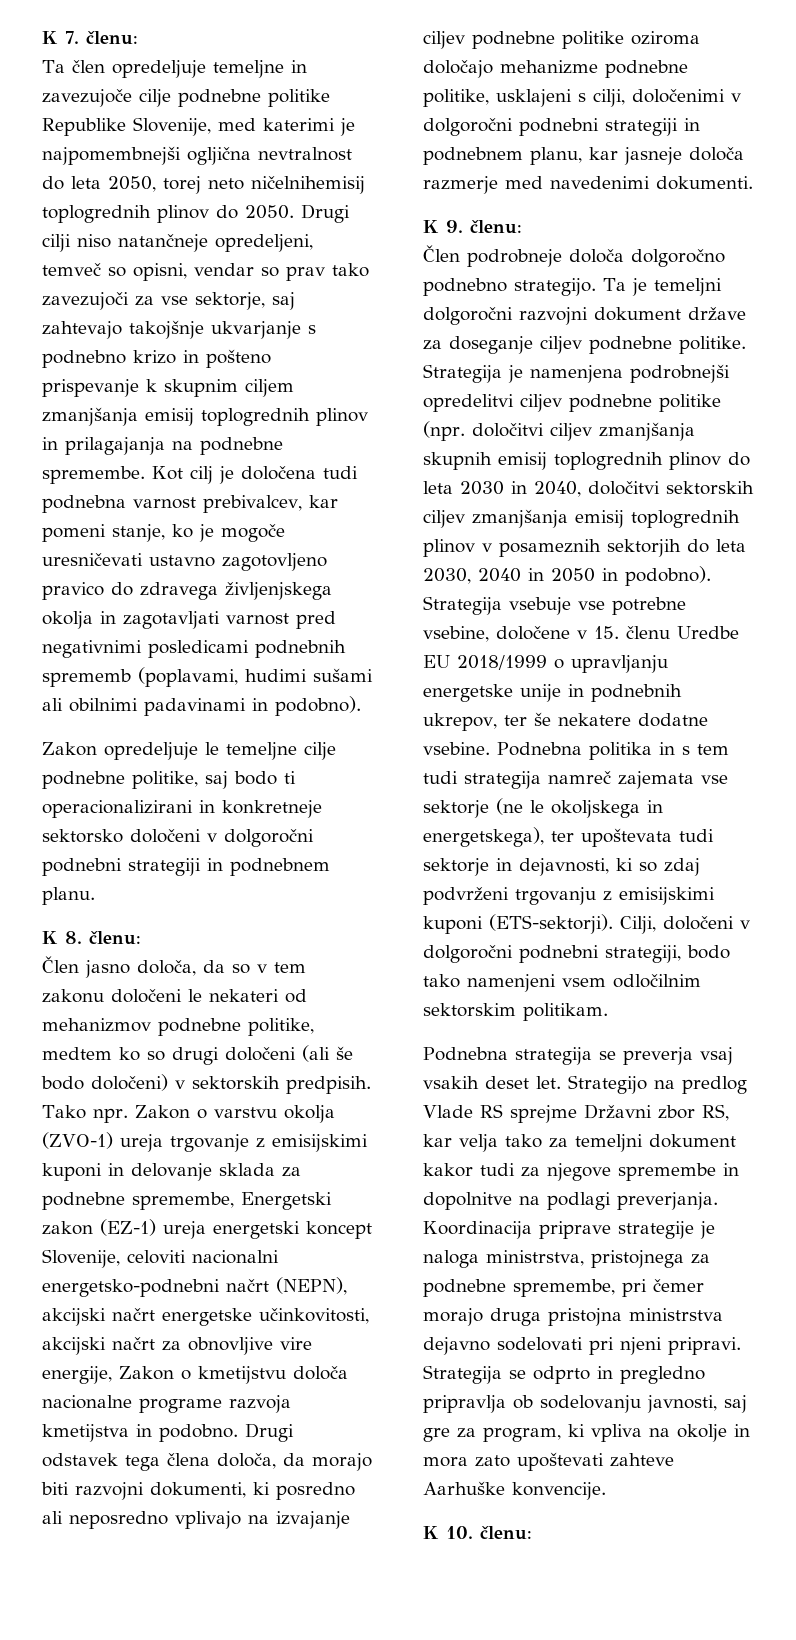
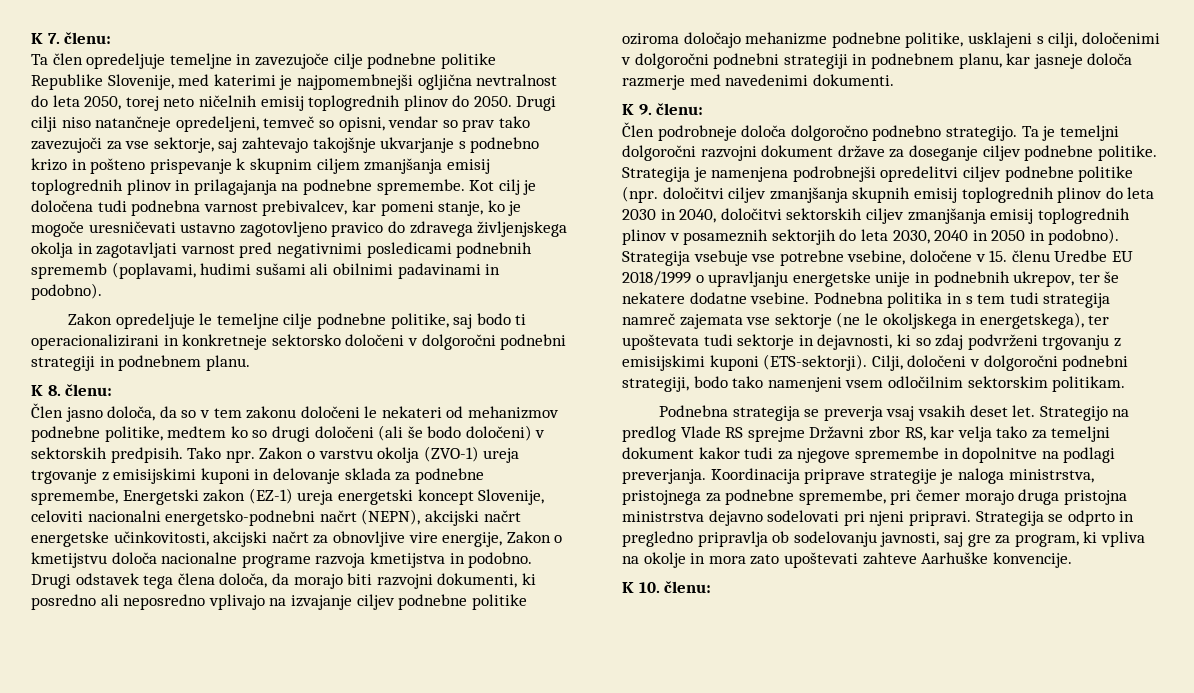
- Ta člen opredeljuje temeljne in zavezujoče cilje podnebne politike Republike Slovenije, med katerimi je najpomembnejši ogljična nevtralnost do leta 2050, torej neto ničelnihemisij toplogrednih plinov do 2050.
+ Ta člen opredeljuje temeljne in zavezujoče cilje podnebne politike Republike Slovenije, med katerimi je najpomembnejši ogljična nevtralnost do leta 2050, torej neto ničelnih emisij toplogrednih plinov do 2050.

